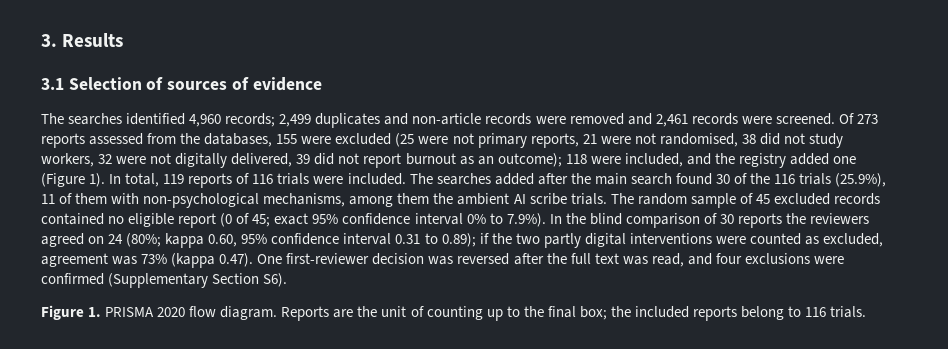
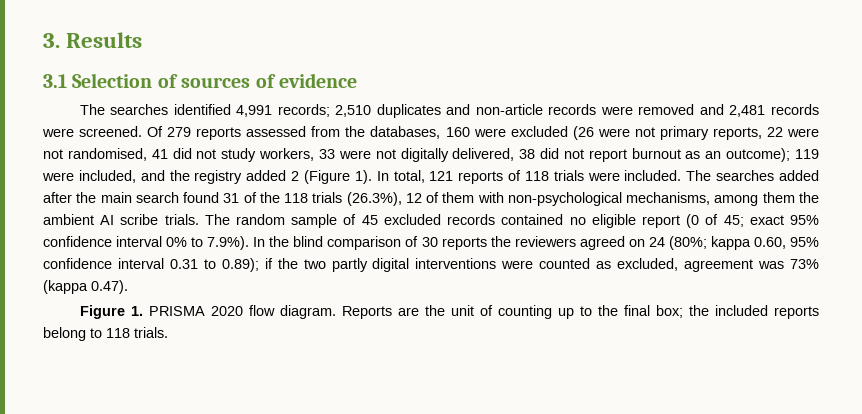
- The searches identified 4,960 records; 2,499 duplicates and non-article records were removed and 2,461 records were screened.
+ The searches identified 4,991 records; 2,510 duplicates and non-article records were removed and 2,481 records were screened.
- Of 273 reports assessed from the databases, 155 were excluded (25 were not primary reports, 21 were not randomised, 38 did not study workers, 32 were not digitally delivered, 39 did not report burnout as an outcome); 118 were included, and the registry added one (Figure 1).
+ Of 279 reports assessed from the databases, 160 were excluded (26 were not primary reports, 22 were not randomised, 41 did not study workers, 33 were not digitally delivered, 38 did not report burnout as an outcome); 119 were included, and the registry added 2 (Figure 1).
- In total, 119 reports of 116 trials were included.
+ In total, 121 reports of 118 trials were included.
- The searches added after the main search found 30 of the 116 trials (25.9%), 11 of them with non-psychological mechanisms, among them the ambient AI scribe trials.
+ The searches added after the main search found 31 of the 118 trials (26.3%), 12 of them with non-psychological mechanisms, among them the ambient AI scribe trials.
- The random sample of 45 excluded records contained no eligible report (0 of 45; exact 95% confidence interval 0% to 7.9%). In the blind comparison of 30 reports the reviewers agreed on 24 (80%; kappa 0.60, 95% confidence interval 0.31 to 0.89); if the two partly digital interventions were counted as excluded, agreement was 73% (kappa 0.47). One first-reviewer decision was reversed after the full text was read, and four exclusions were confirmed (Supplementary Section S6).
+ The random sample of 45 excluded records contained no eligible report (0 of 45; exact 95% confidence interval 0% to 7.9%). In the blind comparison of 30 reports the reviewers agreed on 24 (80%; kappa 0.60, 95% confidence interval 0.31 to 0.89); if the two partly digital interventions were counted as excluded, agreement was 73% (kappa 0.47).
- Reports are the unit of counting up to the final box; the included reports belong to 116 trials.
+ Reports are the unit of counting up to the final box; the included reports belong to 118 trials.

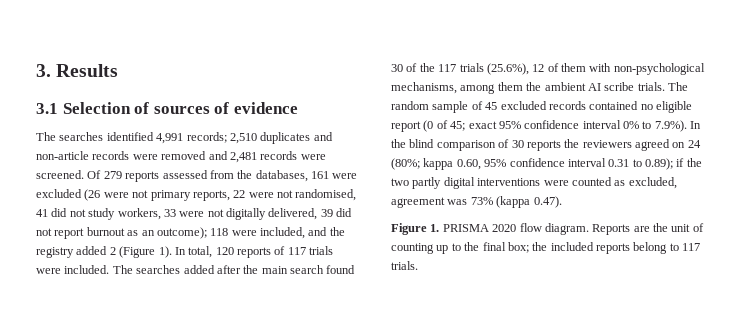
- Of 279 reports assessed from the databases, 160 were excluded (26 were not primary reports, 22 were not randomised, 41 did not study workers, 33 were not digitally delivered, 38 did not report burnout as an outcome); 119 were included, and the registry added 2 (Figure 1).
+ Of 279 reports assessed from the databases, 161 were excluded (26 were not primary reports, 22 were not randomised, 41 did not study workers, 33 were not digitally delivered, 39 did not report burnout as an outcome); 118 were included, and the registry added 2 (Figure 1).
- In total, 121 reports of 118 trials were included.
+ In total, 120 reports of 117 trials were included.
- The searches added after the main search found 31 of the 118 trials (26.3%), 12 of them with non-psychological mechanisms, among them the ambient AI scribe trials.
+ The searches added after the main search found 30 of the 117 trials (25.6%), 12 of them with non-psychological mechanisms, among them the ambient AI scribe trials.
- Reports are the unit of counting up to the final box; the included reports belong to 118 trials.
+ Reports are the unit of counting up to the final box; the included reports belong to 117 trials.

